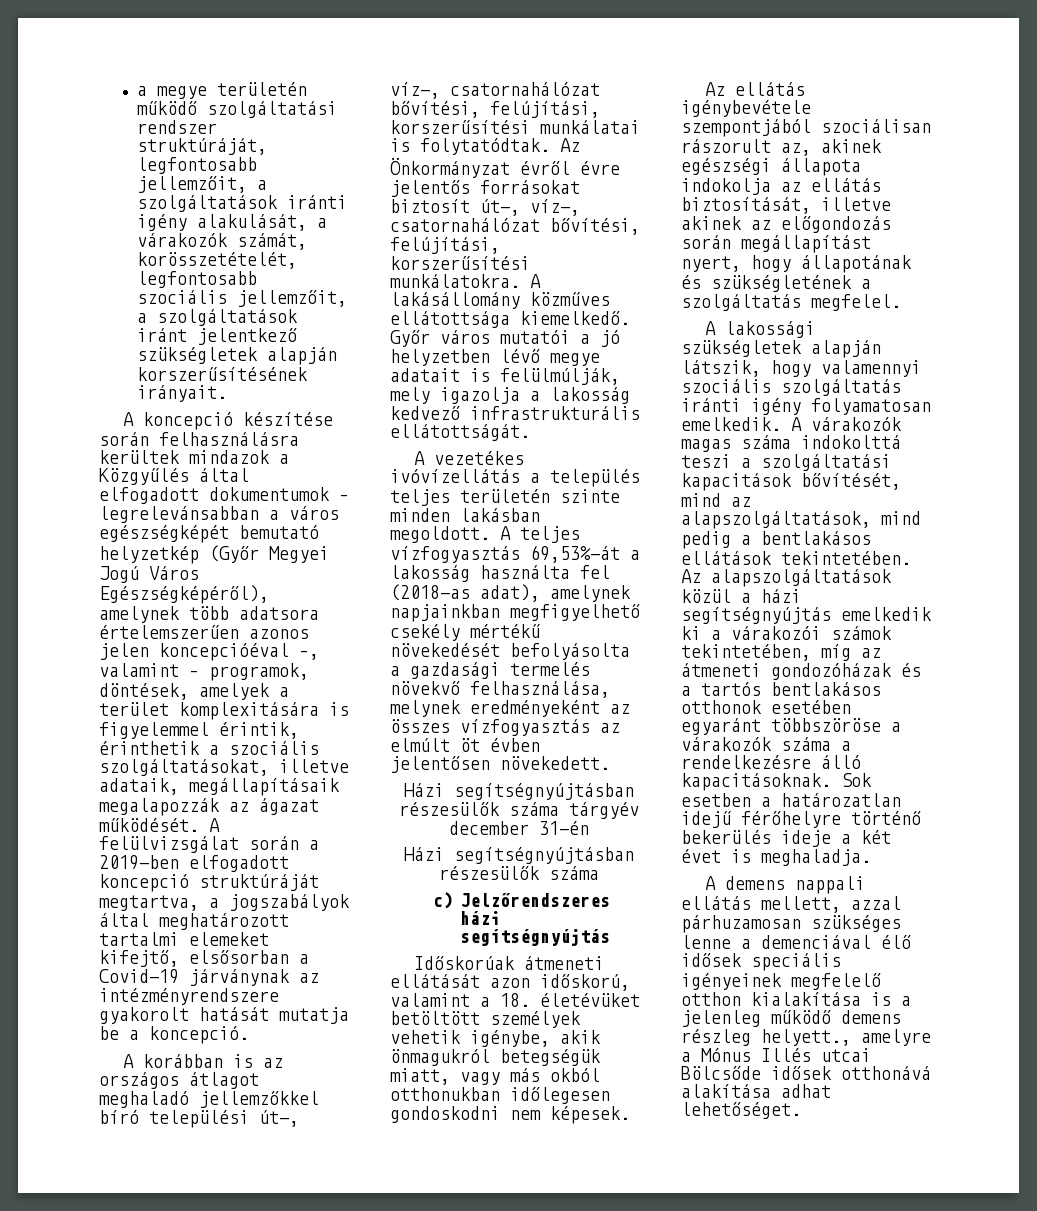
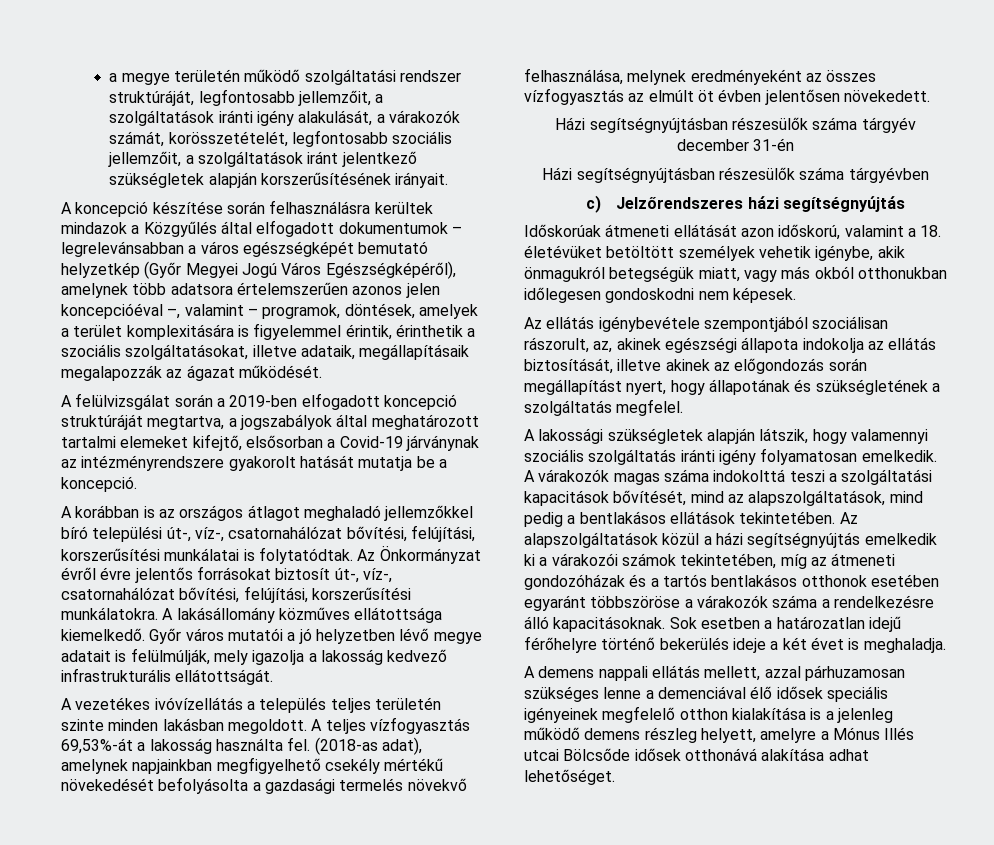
- A koncepció készítése során felhasználásra kerültek mindazok a Közgyűlés által elfogadott dokumentumok – legrelevánsabban a város egészségképét bemutató helyzetkép (Győr Megyei Jogú Város Egészségképéről), amelynek több adatsora értelemszerűen azonos jelen koncepcióéval –, valamint – programok, döntések, amelyek a terület komplexitására is figyelemmel érintik, érinthetik a szociális szolgáltatásokat, illetve adataik, megállapításaik megalapozzák az ágazat működését. A felülvizsgálat során a 2019-ben elfogadott koncepció struktúráját megtartva, a jogszabályok által meghatározott tartalmi elemeket kifejtő, elsősorban a Covid-19 járványnak az intézményrendszere gyakorolt hatását mutatja be a koncepció.
+ A koncepció készítése során felhasználásra kerültek mindazok a Közgyűlés által elfogadott dokumentumok – legrelevánsabban a város egészségképét bemutató helyzetkép (Győr Megyei Jogú Város Egészségképéről), amelynek több adatsora értelemszerűen azonos jelen koncepcióéval –, valamint – programok, döntések, amelyek a terület komplexitására is figyelemmel érintik, érinthetik a szociális szolgáltatásokat, illetve adataik, megállapításaik megalapozzák az ágazat működését.
+ A felülvizsgálat során a 2019-ben elfogadott koncepció struktúráját megtartva, a jogszabályok által meghatározott tartalmi elemeket kifejtő, elsősorban a Covid-19 járványnak az intézményrendszere gyakorolt hatását mutatja be a koncepció.
- A teljes vízfogyasztás 69,53%-át a lakosság használta fel (2018-as adat), amelynek napjainkban megfigyelhető csekély mértékű növekedését befolyásolta a gazdasági termelés növekvő felhasználása, melynek eredményeként az összes vízfogyasztás az elmúlt öt évben jelentősen növekedett.
+ A teljes vízfogyasztás 69,53%-át a lakosság használta fel. (2018-as adat), amelynek napjainkban megfigyelhető csekély mértékű növekedését befolyásolta a gazdasági termelés növekvő felhasználása, melynek eredményeként az összes vízfogyasztás az elmúlt öt évben jelentősen növekedett.
  Házi segítségnyújtásban részesülők száma tárgyév december 31-én
- Házi segítségnyújtásban részesülők száma
+ Házi segítségnyújtásban részesülők száma tárgyévben
- Az ellátás igénybevétele szempontjából szociálisan rászorult az, akinek egészségi állapota indokolja az ellátás biztosítását, illetve akinek az előgondozás során megállapítást nyert, hogy állapotának és szükségletének a szolgáltatás megfelel.
+ Az ellátás igénybevétele szempontjából szociálisan rászorult, az, akinek egészségi állapota indokolja az ellátás biztosítását, illetve akinek az előgondozás során megállapítást nyert, hogy állapotának és szükségletének a szolgáltatás megfelel.
- A demens nappali ellátás mellett, azzal párhuzamosan szükséges lenne a demenciával élő idősek speciális igényeinek megfelelő otthon kialakítása is a jelenleg működő demens részleg helyett., amelyre a Mónus Illés utcai Bölcsőde idősek otthonává alakítása adhat lehetőséget.
+ A demens nappali ellátás mellett, azzal párhuzamosan szükséges lenne a demenciával élő idősek speciális igényeinek megfelelő otthon kialakítása is a jelenleg működő demens részleg helyett, amelyre a Mónus Illés utcai Bölcsőde idősek otthonává alakítása adhat lehetőséget.

